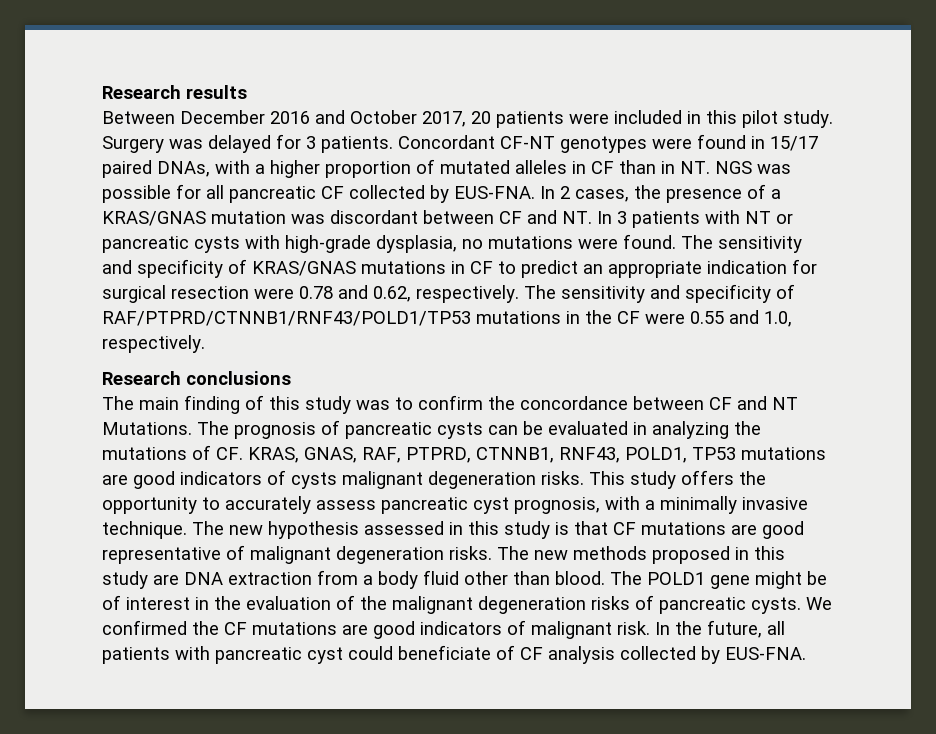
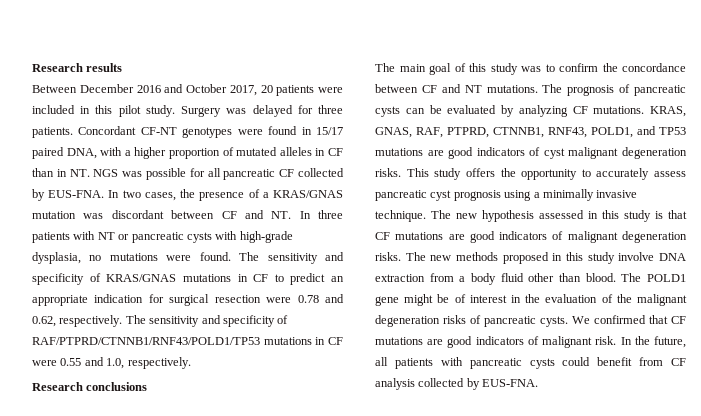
- Surgery was delayed for 3 patients.
+ Surgery was delayed for three patients.
- Concordant CF-NT genotypes were found in 15/17 paired DNAs, with a higher proportion of mutated alleles in CF than in NT. NGS was possible for all pancreatic CF collected by EUS-FNA.
+ Concordant CF-NT genotypes were found in 15/17 paired DNA, with a higher proportion of mutated alleles in CF than in NT. NGS was possible for all pancreatic CF collected by EUS-FNA.
- In 2 cases, the presence of a KRAS/GNAS mutation was discordant between CF and NT. In 3 patients with NT or pancreatic cysts with high-grade dysplasia, no mutations were found.
+ In two cases, the presence of a KRAS/GNAS mutation was discordant between CF and NT. In three patients with NT or pancreatic cysts with high-grade dysplasia, no mutations were found.
- The sensitivity and specificity of RAF/PTPRD/CTNNB1/RNF43/POLD1/TP53 mutations in the CF were 0.55 and 1.0, respectively.
+ The sensitivity and specificity of RAF/PTPRD/CTNNB1/RNF43/POLD1/TP53 mutations in CF were 0.55 and 1.0, respectively.
- The main finding of this study was to confirm the concordance between CF and NT Mutations.
+ The main goal of this study was to confirm the concordance between CF and NT mutations.
- The prognosis of pancreatic cysts can be evaluated in analyzing the mutations of CF. KRAS, GNAS, RAF, PTPRD, CTNNB1, RNF43, POLD1, TP53 mutations are good indicators of cysts malignant degeneration risks.
+ The prognosis of pancreatic cysts can be evaluated by analyzing CF mutations. KRAS, GNAS, RAF, PTPRD, CTNNB1, RNF43, POLD1, and TP53 mutations are good indicators of cyst malignant degeneration risks.
- This study offers the opportunity to accurately assess pancreatic cyst prognosis, with a minimally invasive technique.
+ This study offers the opportunity to accurately assess pancreatic cyst prognosis using a minimally invasive technique.
- The new hypothesis assessed in this study is that CF mutations are good representative of malignant degeneration risks.
+ The new hypothesis assessed in this study is that CF mutations are good indicators of malignant degeneration risks.
- The new methods proposed in this study are DNA extraction from a body fluid other than blood.
+ The new methods proposed in this study involve DNA extraction from a body fluid other than blood.
- We confirmed the CF mutations are good indicators of malignant risk.
+ We confirmed that CF mutations are good indicators of malignant risk.
- In the future, all patients with pancreatic cyst could beneficiate of CF analysis collected by EUS-FNA.
+ In the future, all patients with pancreatic cysts could benefit from CF analysis collected by EUS-FNA.

